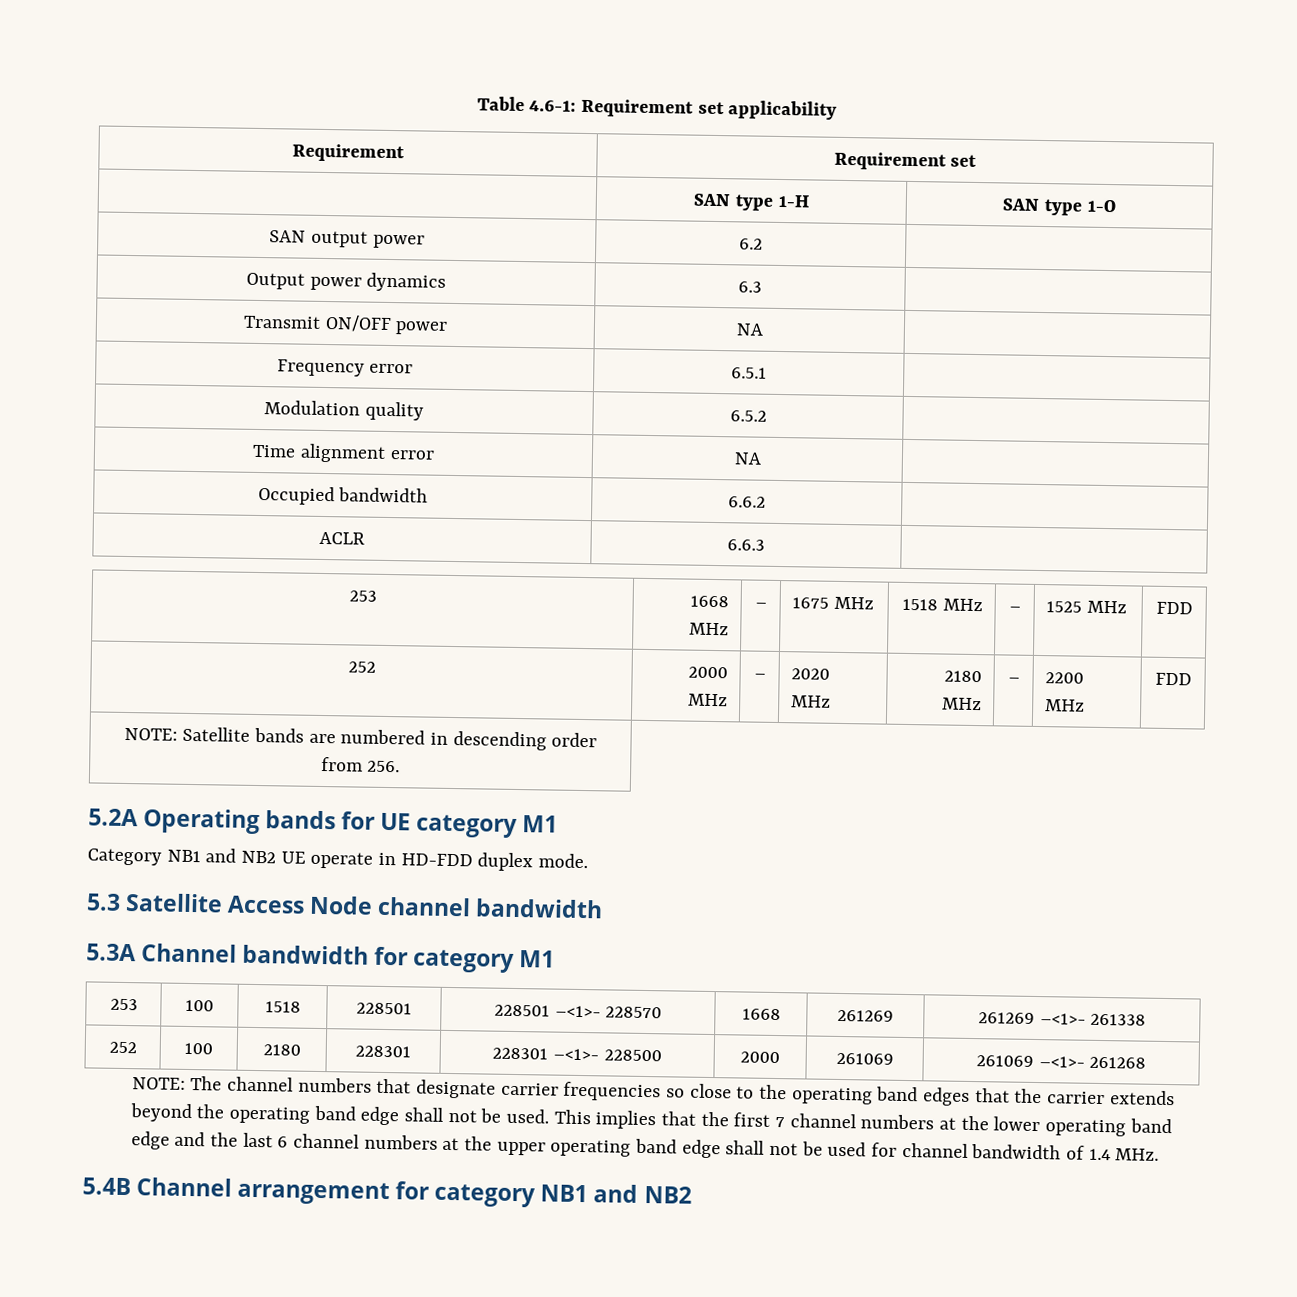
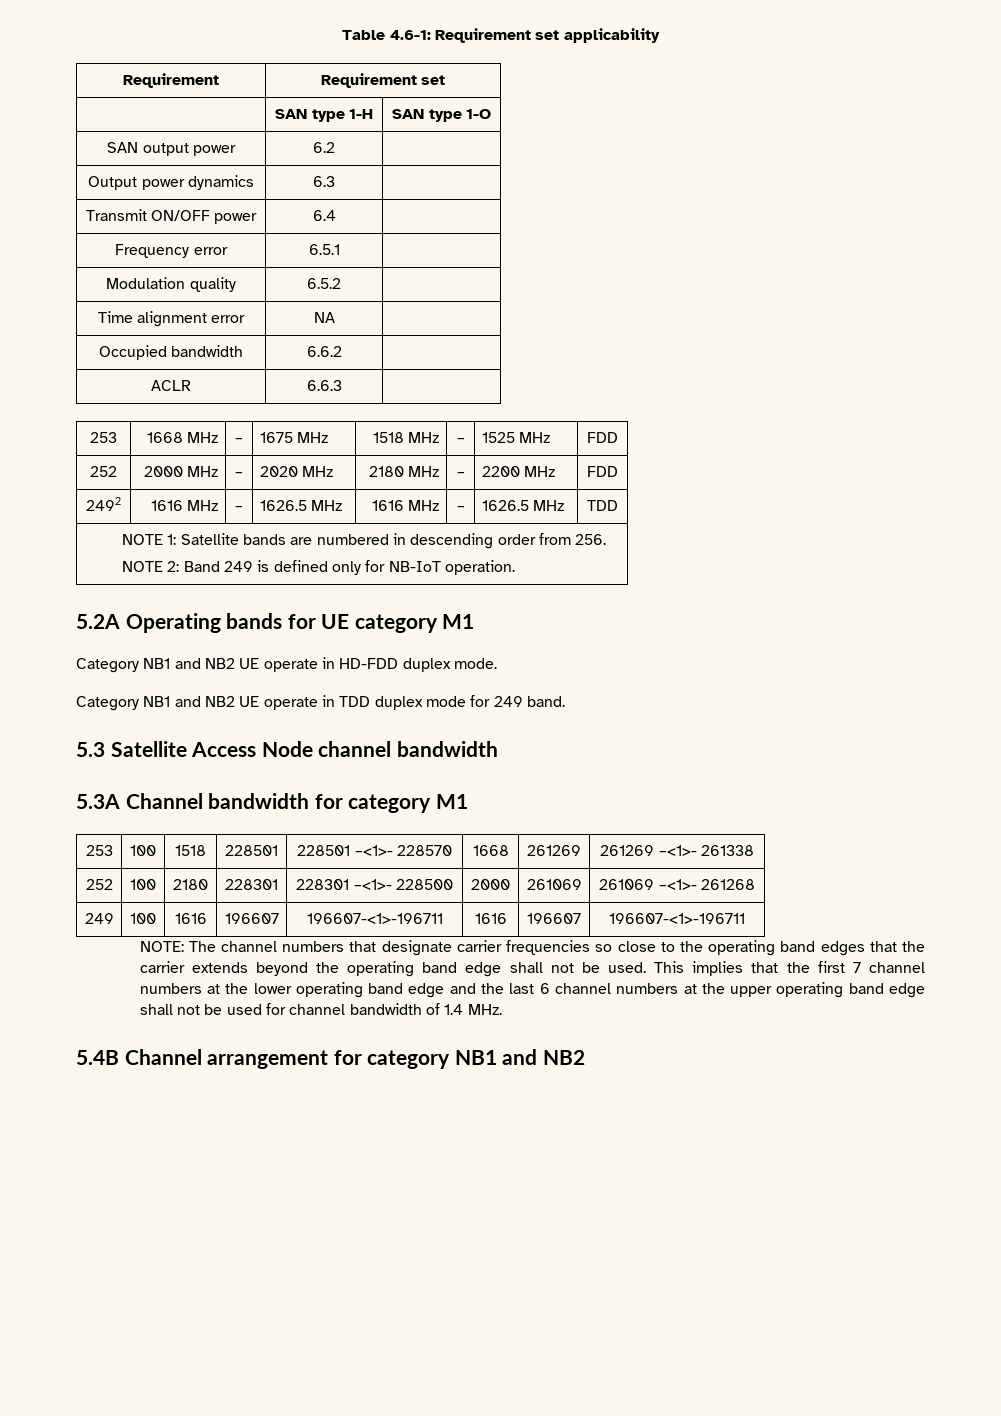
- Transmit ON/OFF power | NA |
+ Transmit ON/OFF power | 6.4 |
- NOTE: Satellite bands are numbered in descending order from 256.
+ 2492 | 1616 MHz | – | 1626.5 MHz | 1616 MHz | – | 1626.5 MHz | TDD
+ NOTE 1: Satellite bands are numbered in descending order from 256.
+ NOTE 2: Band 249 is defined only for NB-IoT operation.
+ Category NB1 and NB2 UE operate in TDD duplex mode for 249 band.
+ 249 | 100 | 1616 | 196607 | 196607-<1>-196711 | 1616 | 196607 | 196607-<1>-196711

